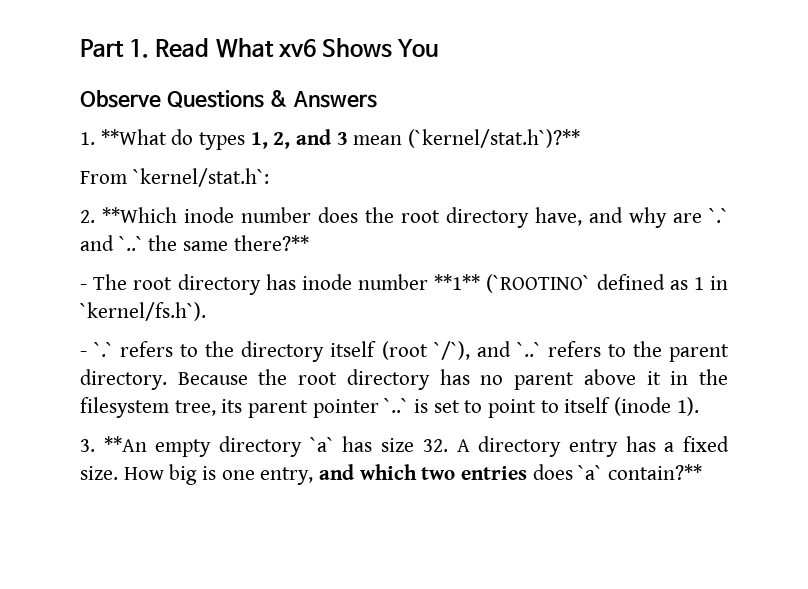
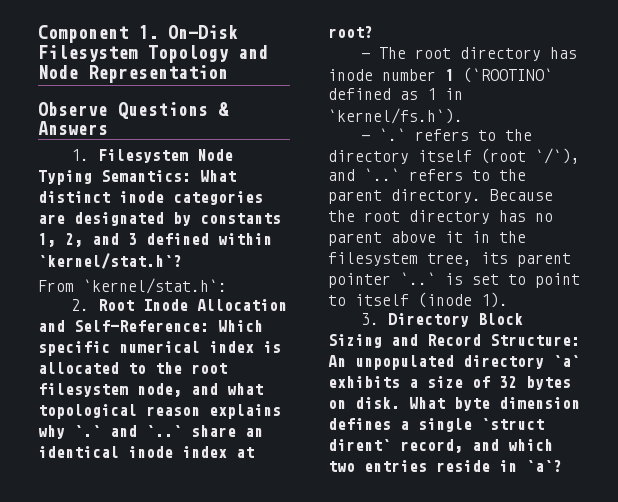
- Part 1. Read What xv6 Shows You
+ Component 1. On-Disk Filesystem Topology and Node Representation
- 1. **What do types 1, 2, and 3 mean (`kernel/stat.h`)?**
+ 1. Filesystem Node Typing Semantics: What distinct inode categories are designated by constants 1, 2, and 3 defined within `kernel/stat.h`?
- 2. **Which inode number does the root directory have, and why are `.` and `..` the same there?**
+ 2. Root Inode Allocation and Self-Reference: Which specific numerical index is allocated to the root filesystem node, and what topological reason explains why `.` and `..` share an identical inode index at root?
- - The root directory has inode number **1** (`ROOTINO` defined as 1 in `kernel/fs.h`).
+ - The root directory has inode number 1 (`ROOTINO` defined as 1 in `kernel/fs.h`).
- 3. **An empty directory `a` has size 32. A directory entry has a fixed size. How big is one entry, and which two entries does `a` contain?**
+ 3. Directory Block Sizing and Record Structure: An unpopulated directory `a` exhibits a size of 32 bytes on disk. What byte dimension defines a single `struct dirent` record, and which two entries reside in `a`?

